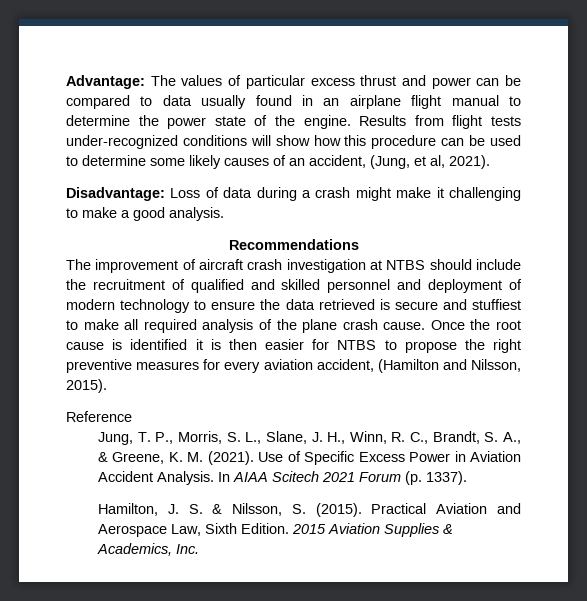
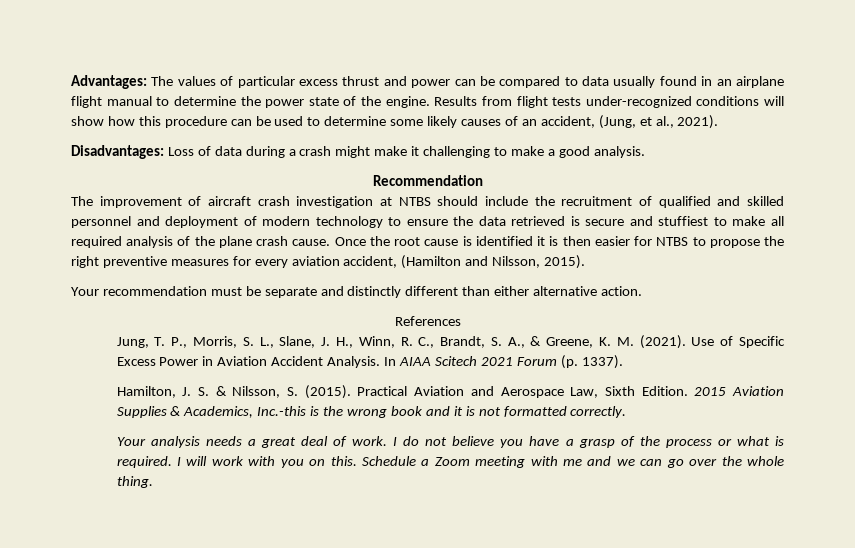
- Advantage: The values of particular excess thrust and power can be compared to data usually found in an airplane flight manual to determine the power state of the engine.
+ Advantages: The values of particular excess thrust and power can be compared to data usually found in an airplane flight manual to determine the power state of the engine.
- Results from flight tests under-recognized conditions will show how this procedure can be used to determine some likely causes of an accident, (Jung, et al, 2021).
+ Results from flight tests under-recognized conditions will show how this procedure can be used to determine some likely causes of an accident, (Jung, et al., 2021).
- Disadvantage: Loss of data during a crash might make it challenging to make a good analysis.
+ Disadvantages: Loss of data during a crash might make it challenging to make a good analysis.
- Recommendations
+ Recommendation
- Reference
+ Your recommendation must be separate and distinctly different than either alternative action.
+ References
- 2015 Aviation Supplies & Academics, Inc.
+ 2015 Aviation Supplies & Academics, Inc.-this is the wrong book and it is not formatted correctly.
+ Your analysis needs a great deal of work. I do not believe you have a grasp of the process or what is required. I will work with you on this. Schedule a Zoom meeting with me and we can go over the whole thing.

